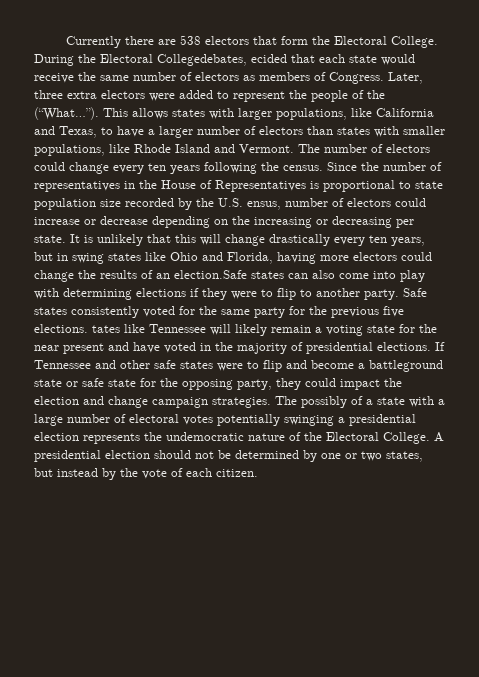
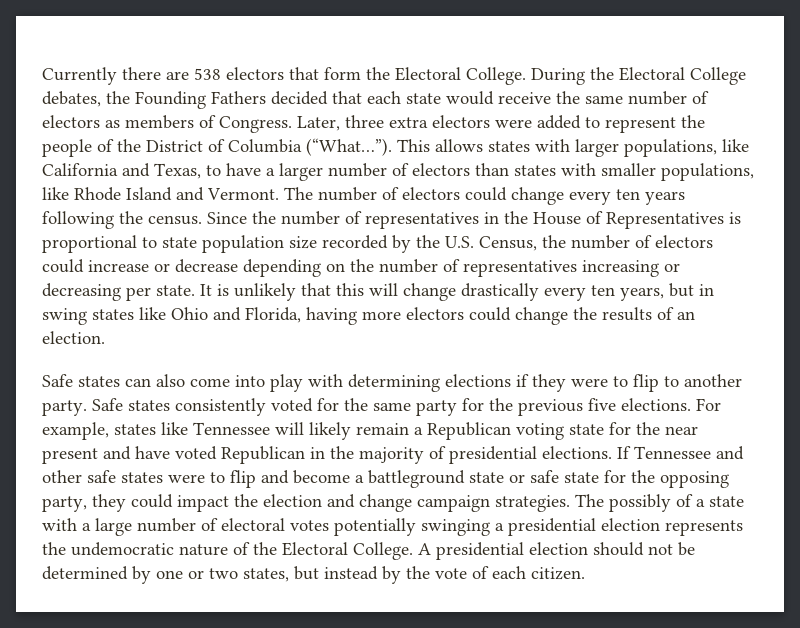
- During the Electoral Collegedebates, ecided that each state would receive the same number of electors as members of Congress.
+ During the Electoral College debates, the Founding Fathers decided that each state would receive the same number of electors as members of Congress.
- Later, three extra electors were added to represent the people of the (“What…”).
+ Later, three extra electors were added to represent the people of the District of Columbia (“What…”).
- Since the number of representatives in the House of Representatives is proportional to state population size recorded by the U.S. ensus, number of electors could increase or decrease depending on the increasing or decreasing per state.
+ Since the number of representatives in the House of Representatives is proportional to state population size recorded by the U.S. Census, the number of electors could increase or decrease depending on the number of representatives increasing or decreasing per state.
- It is unlikely that this will change drastically every ten years, but in swing states like Ohio and Florida, having more electors could change the results of an election.Safe states can also come into play with determining elections if they were to flip to another party.
+ It is unlikely that this will change drastically every ten years, but in swing states like Ohio and Florida, having more electors could change the results of an election.
+ Safe states can also come into play with determining elections if they were to flip to another party.
- Safe states consistently voted for the same party for the previous five elections. tates like Tennessee will likely remain a voting state for the near present and have voted in the majority of presidential elections.
+ Safe states consistently voted for the same party for the previous five elections. For example, states like Tennessee will likely remain a Republican voting state for the near present and have voted Republican in the majority of presidential elections.

